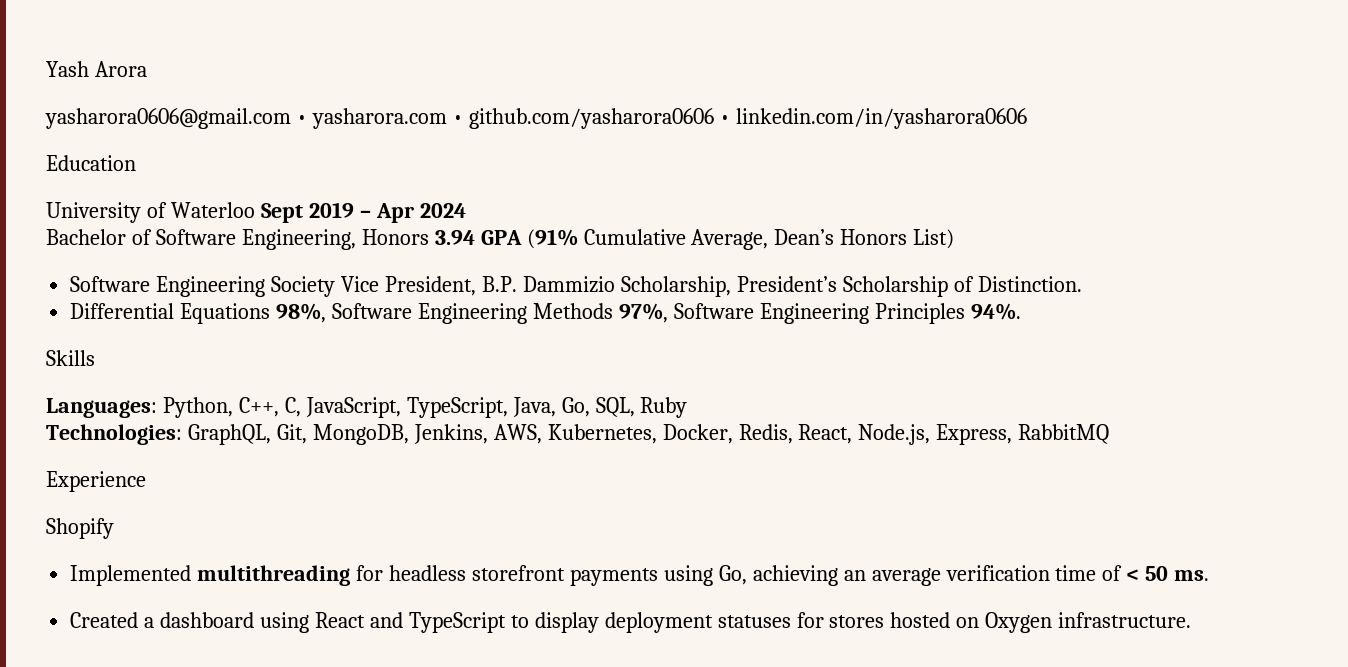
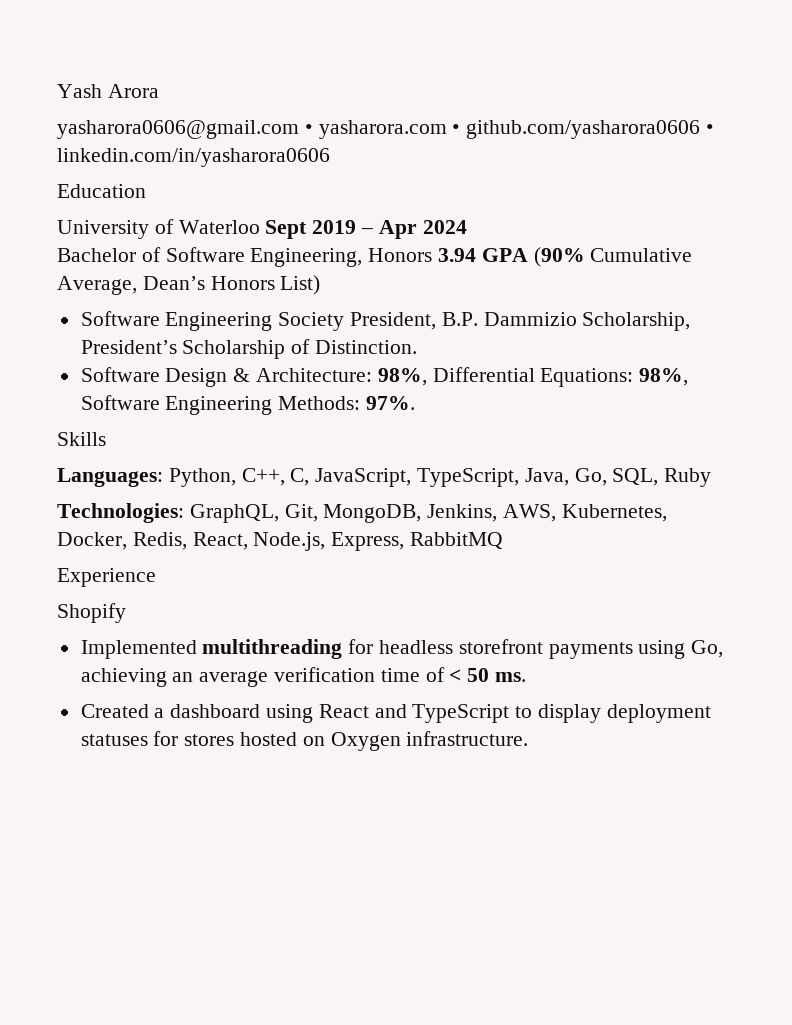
- Bachelor of Software Engineering, Honors 3.94 GPA (91% Cumulative Average, Dean’s Honors List)
+ Bachelor of Software Engineering, Honors 3.94 GPA (90% Cumulative Average, Dean’s Honors List)
- Software Engineering Society Vice President, B.P. Dammizio Scholarship, President’s Scholarship of Distinction.
+ Software Engineering Society President, B.P. Dammizio Scholarship, President’s Scholarship of Distinction.
- Differential Equations 98%, Software Engineering Methods 97%, Software Engineering Principles 94%.
+ Software Design & Architecture: 98%, Differential Equations: 98%, Software Engineering Methods: 97%.

